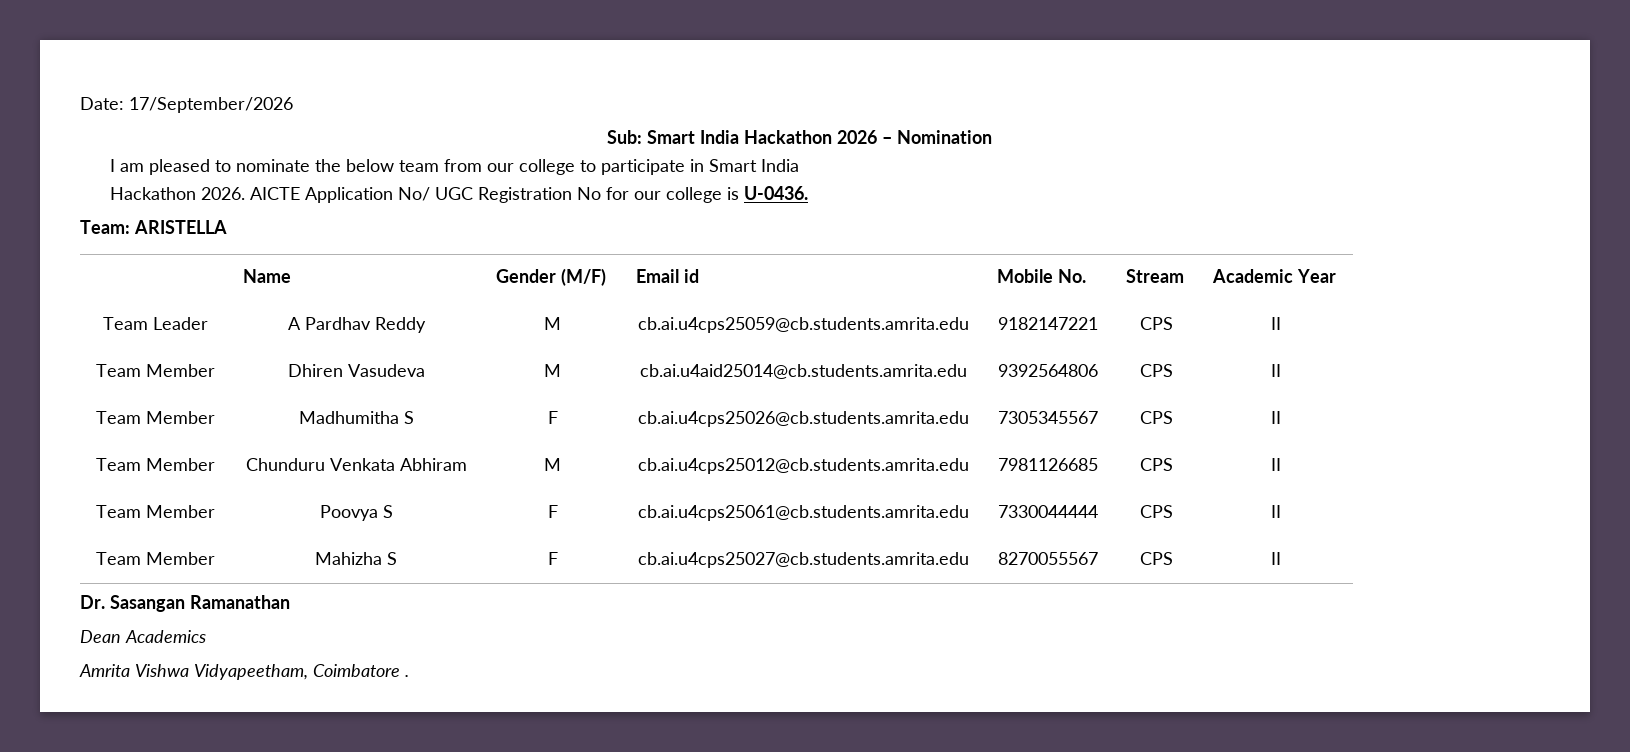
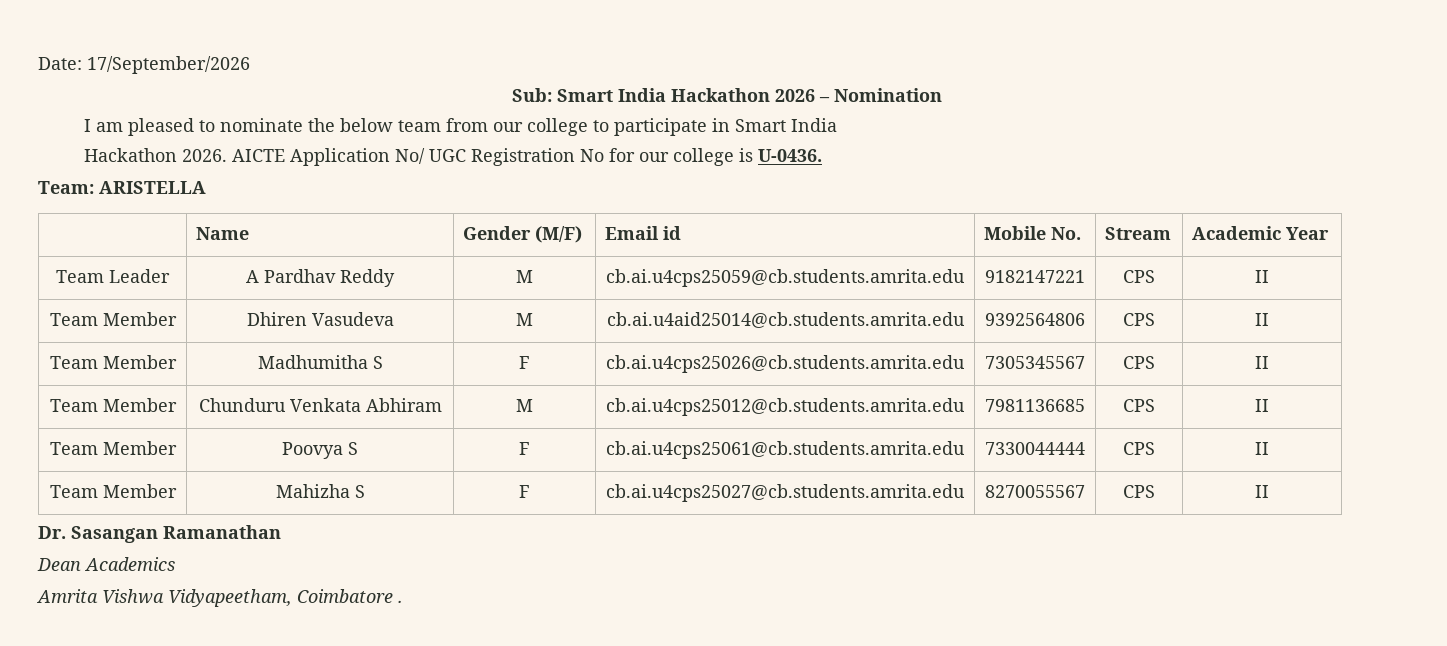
- Team Member | Chunduru Venkata Abhiram | M | cb.ai.u4cps25012@cb.students.amrita.edu | 7981126685 | CPS | II
+ Team Member | Chunduru Venkata Abhiram | M | cb.ai.u4cps25012@cb.students.amrita.edu | 7981136685 | CPS | II

